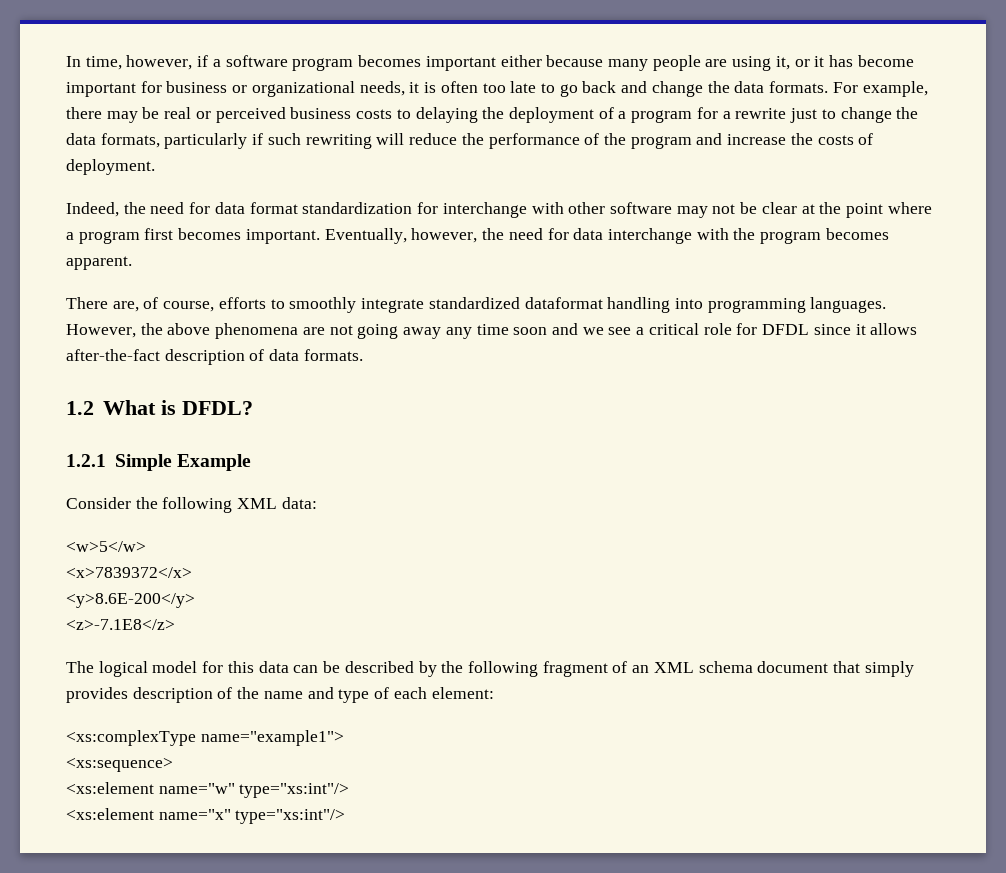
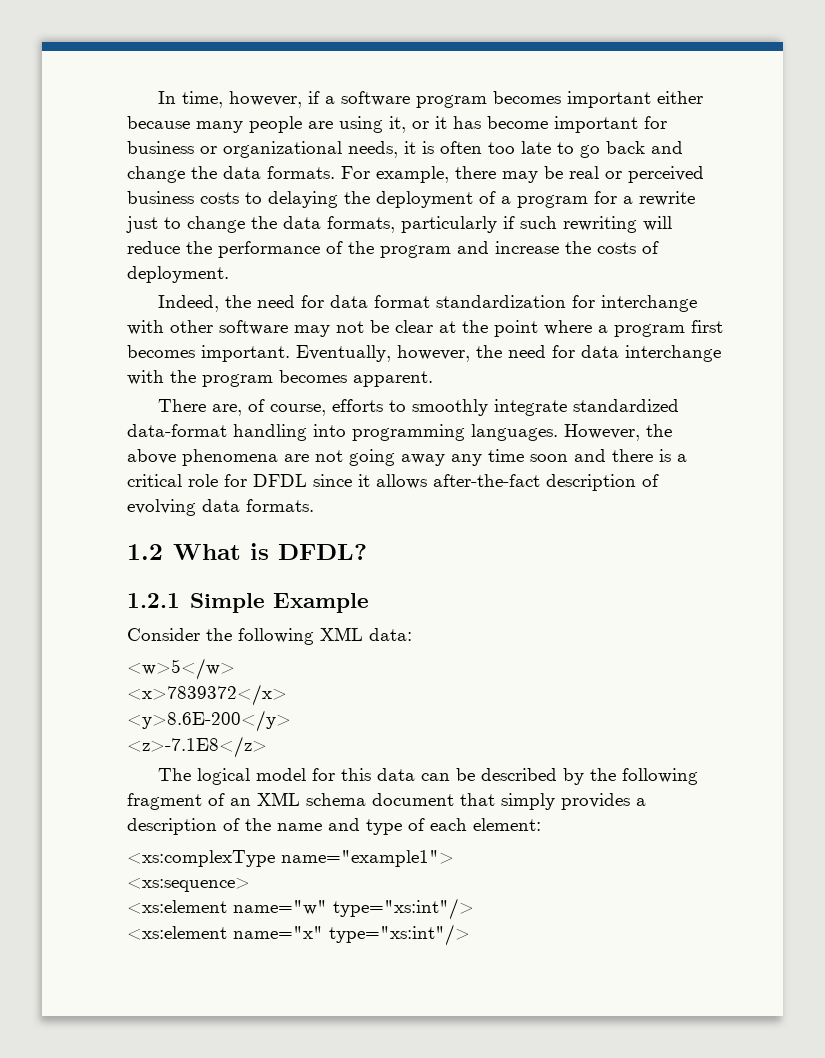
- There are, of course, efforts to smoothly integrate standardized dataformat handling into programming languages.
+ There are, of course, efforts to smoothly integrate standardized data-format handling into programming languages.
- However, the above phenomena are not going away any time soon and we see a critical role for DFDL since it allows after-the-fact description of data formats.
+ However, the above phenomena are not going away any time soon and there is a critical role for DFDL since it allows after-the-fact description of evolving data formats.
- The logical model for this data can be described by the following fragment of an XML schema document that simply provides description of the name and type of each element:
+ The logical model for this data can be described by the following fragment of an XML schema document that simply provides a description of the name and type of each element:

